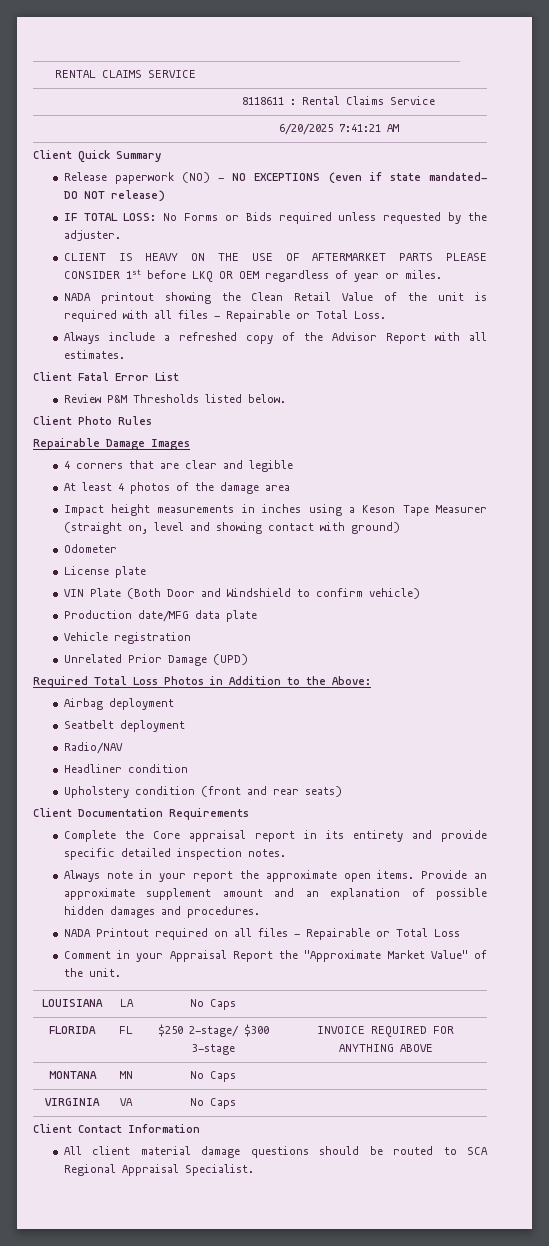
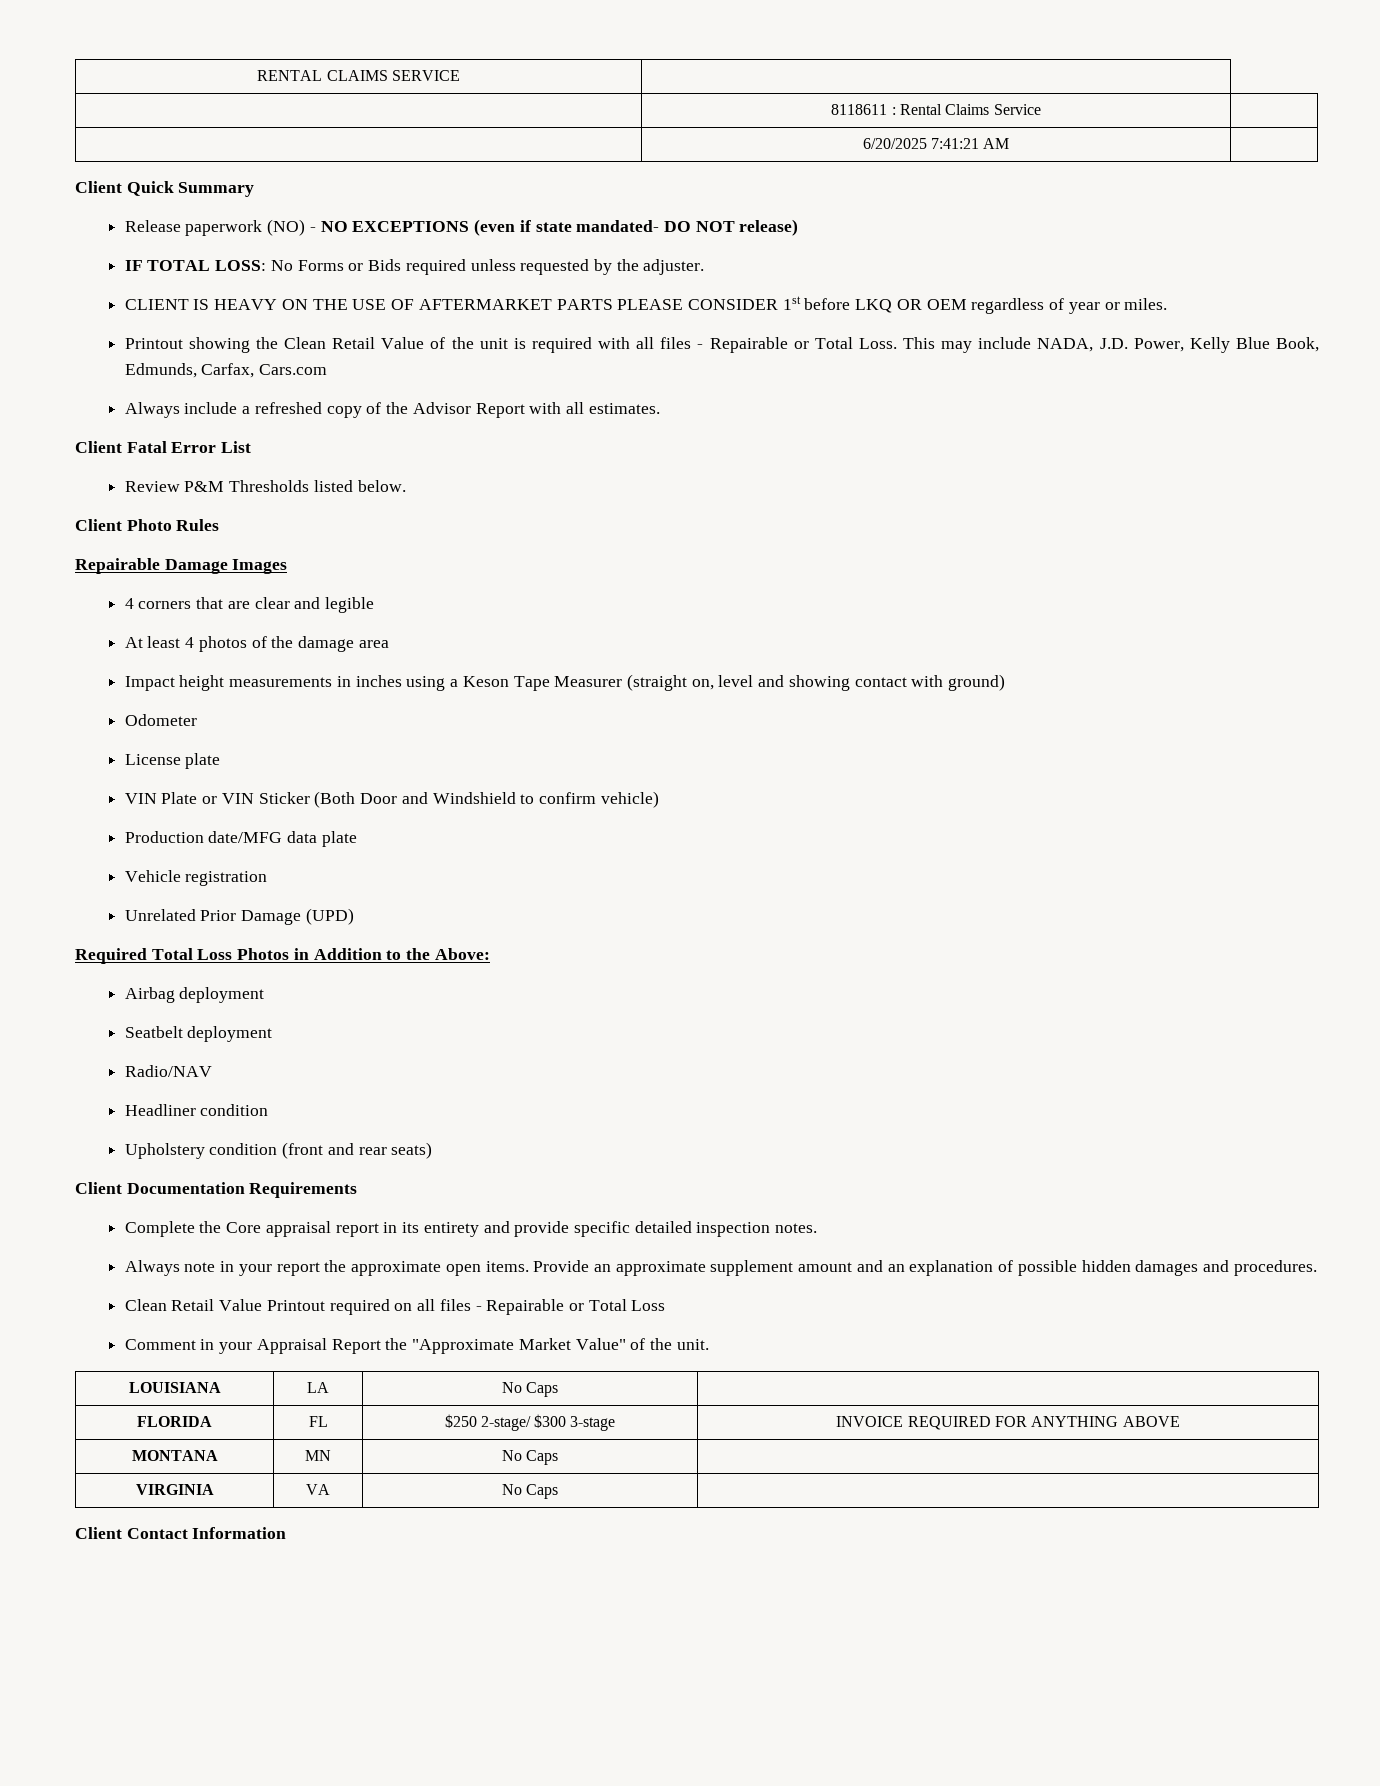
- NADA printout showing the Clean Retail Value of the unit is required with all files - Repairable or Total Loss.
+ Printout showing the Clean Retail Value of the unit is required with all files - Repairable or Total Loss. This may include NADA, J.D. Power, Kelly Blue Book, Edmunds, Carfax, Cars.com
- VIN Plate (Both Door and Windshield to confirm vehicle)
+ VIN Plate or VIN Sticker (Both Door and Windshield to confirm vehicle)
- NADA Printout required on all files - Repairable or Total Loss
+ Clean Retail Value Printout required on all files - Repairable or Total Loss
- All client material damage questions should be routed to SCA Regional Appraisal Specialist.

